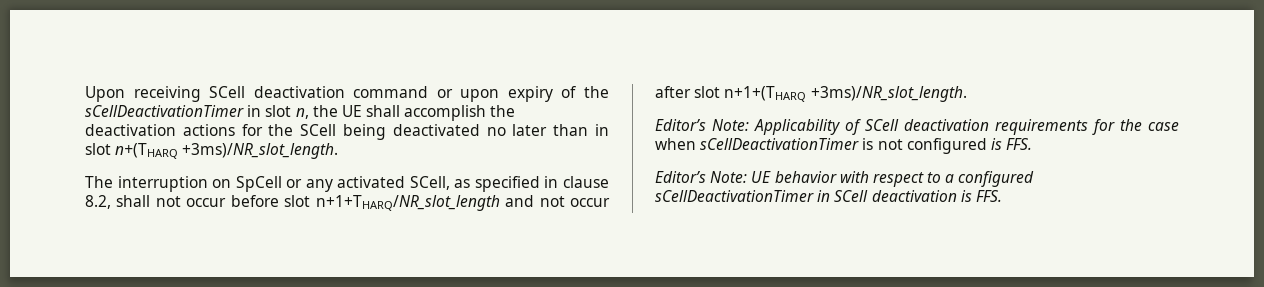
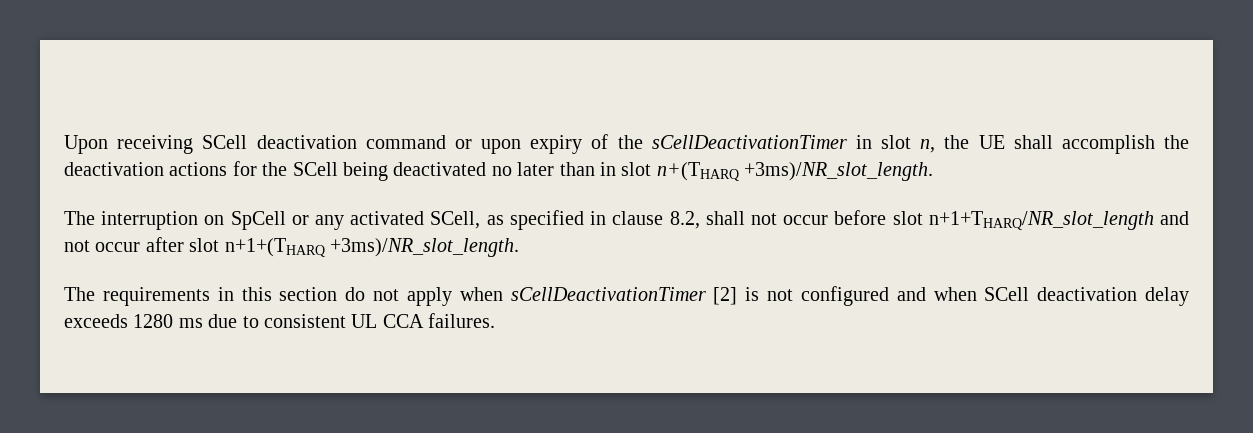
- Editor’s Note: Applicability of SCell deactivation requirements for the case when sCellDeactivationTimer is not configured is FFS.
- Editor’s Note: UE behavior with respect to a configured sCellDeactivationTimer in SCell deactivation is FFS.
+ The requirements in this section do not apply when sCellDeactivationTimer [2] is not configured and when SCell deactivation delay exceeds 1280 ms due to consistent UL CCA failures.

